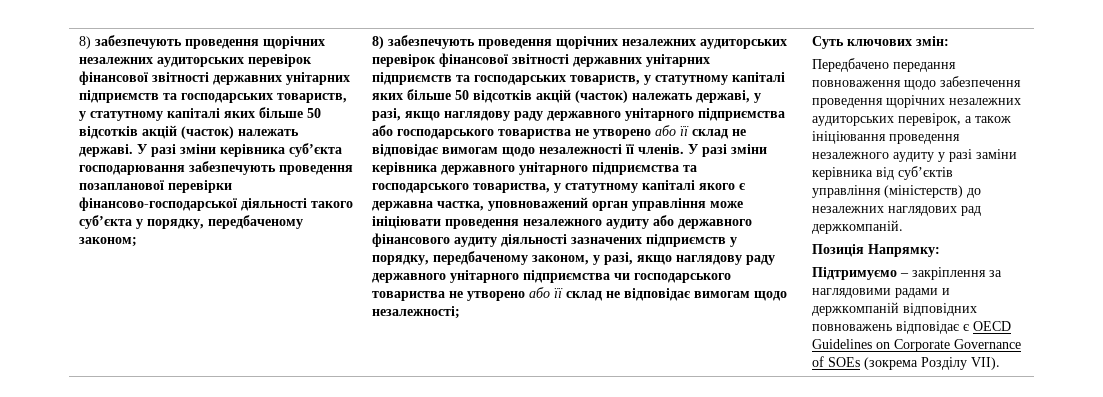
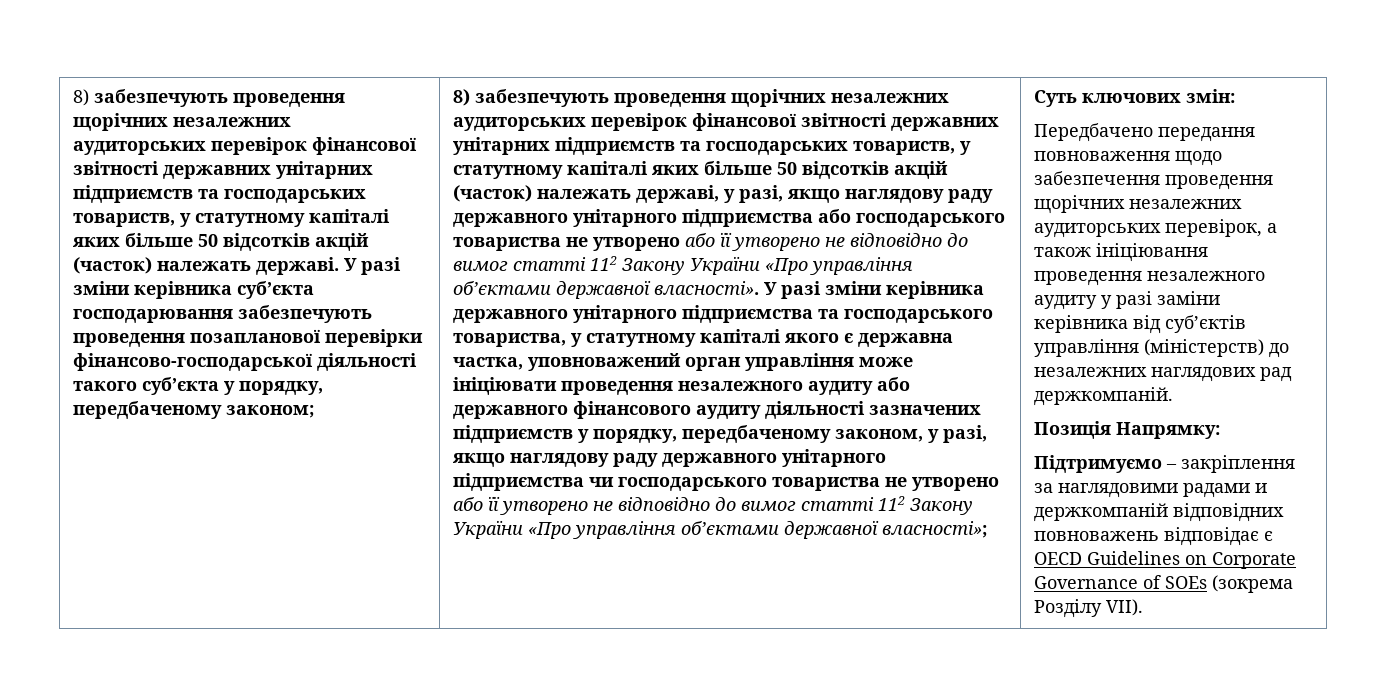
- 8) забезпечують проведення щорічних незалежних аудиторських перевірок фінансової звітності державних унітарних підприємств та господарських товариств, у статутному капіталі яких більше 50 відсотків акцій (часток) належать державі, у разі, якщо наглядову раду державного унітарного підприємства або господарського товариства не утворено або її склад не відповідає вимогам щодо незалежності її членів.
+ 8) забезпечують проведення щорічних незалежних аудиторських перевірок фінансової звітності державних унітарних підприємств та господарських товариств, у статутному капіталі яких більше 50 відсотків акцій (часток) належать державі, у разі, якщо наглядову раду державного унітарного підприємства або господарського товариства не утворено або її утворено не відповідно до вимог статті 112 Закону України «Про управління об’єктами державної власності».
- У разі зміни керівника державного унітарного підприємства та господарського товариства, у статутному капіталі якого є державна частка, уповноважений орган управління може ініціювати проведення незалежного аудиту або державного фінансового аудиту діяльності зазначених підприємств у порядку, передбаченому законом, у разі, якщо наглядову раду державного унітарного підприємства чи господарського товариства не утворено або її склад не відповідає вимогам щодо незалежності;
+ У разі зміни керівника державного унітарного підприємства та господарського товариства, у статутному капіталі якого є державна частка, уповноважений орган управління може ініціювати проведення незалежного аудиту або державного фінансового аудиту діяльності зазначених підприємств у порядку, передбаченому законом, у разі, якщо наглядову раду державного унітарного підприємства чи господарського товариства не утворено або її утворено не відповідно до вимог статті 112 Закону України «Про управління об’єктами державної власності»;

